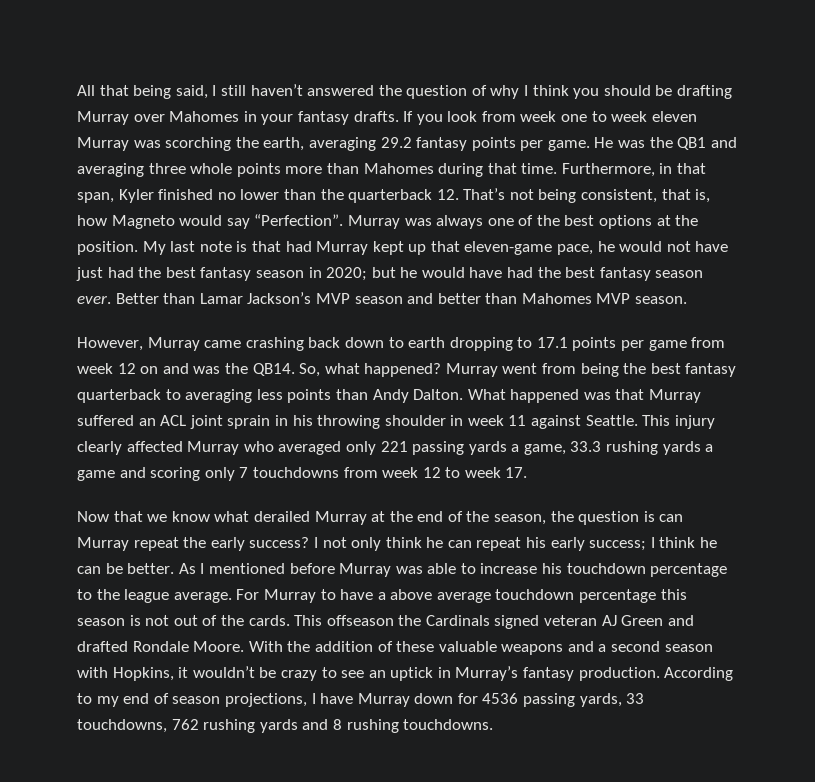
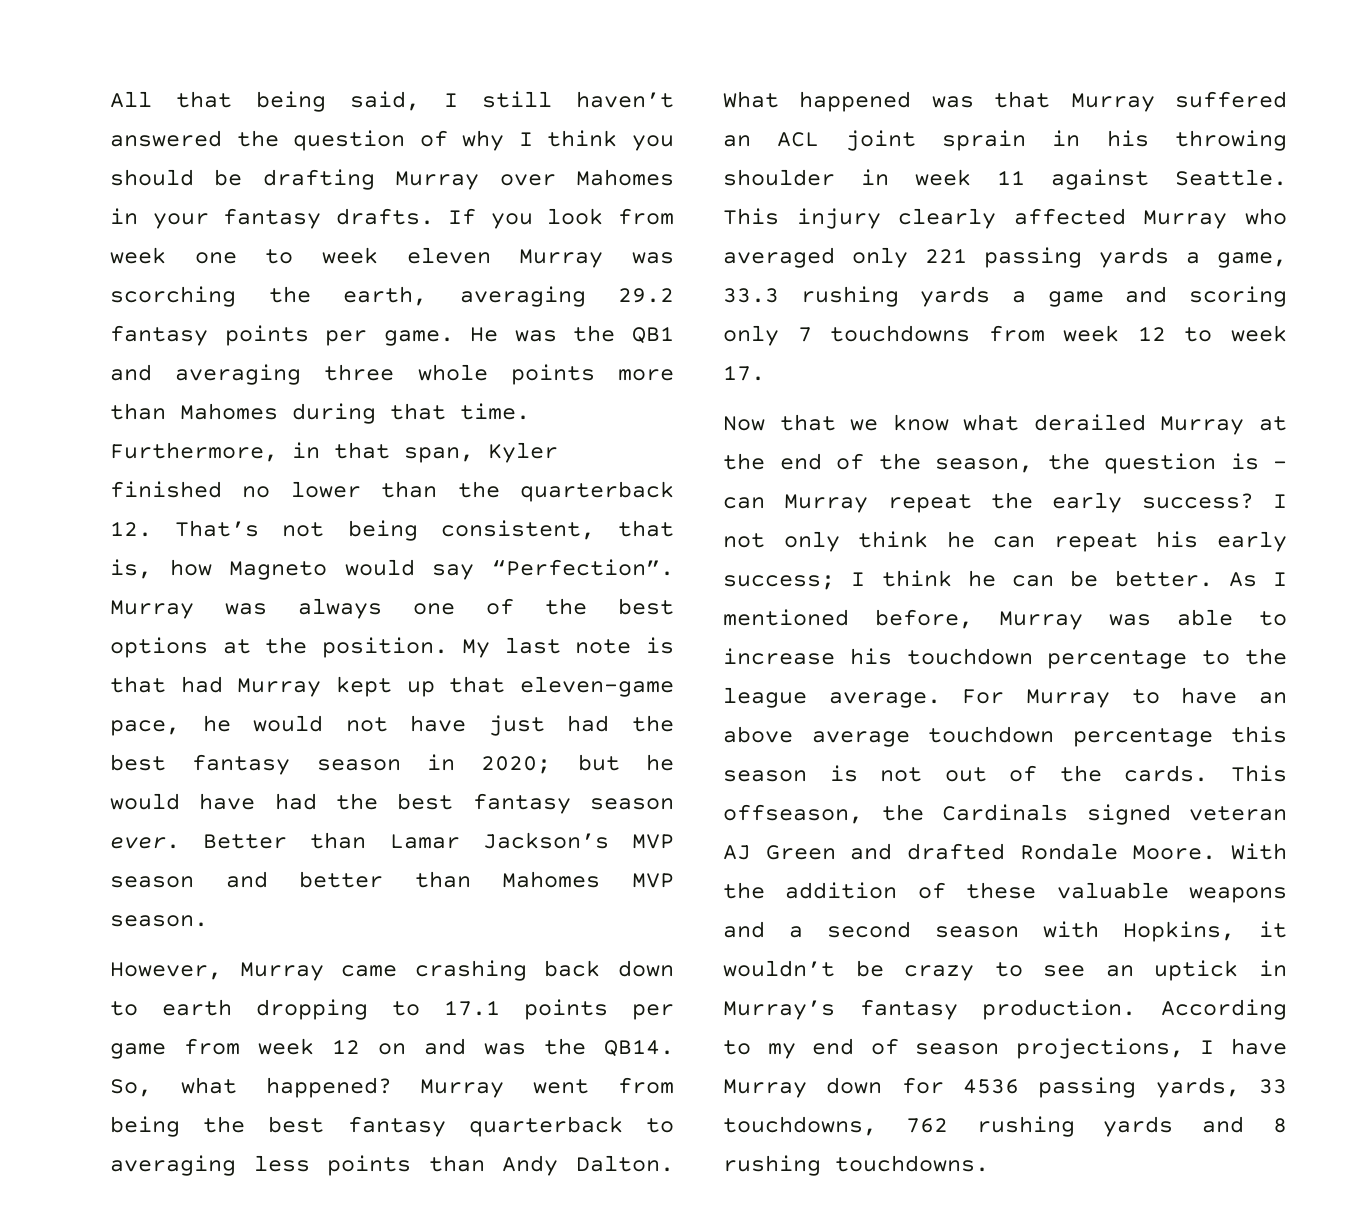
- Now that we know what derailed Murray at the end of the season, the question is can Murray repeat the early success?
+ Now that we know what derailed Murray at the end of the season, the question is - can Murray repeat the early success?
- As I mentioned before Murray was able to increase his touchdown percentage to the league average.
+ As I mentioned before, Murray was able to increase his touchdown percentage to the league average.
- For Murray to have a above average touchdown percentage this season is not out of the cards.
+ For Murray to have an above average touchdown percentage this season is not out of the cards.
- This offseason the Cardinals signed veteran AJ Green and drafted Rondale Moore.
+ This offseason, the Cardinals signed veteran AJ Green and drafted Rondale Moore.

